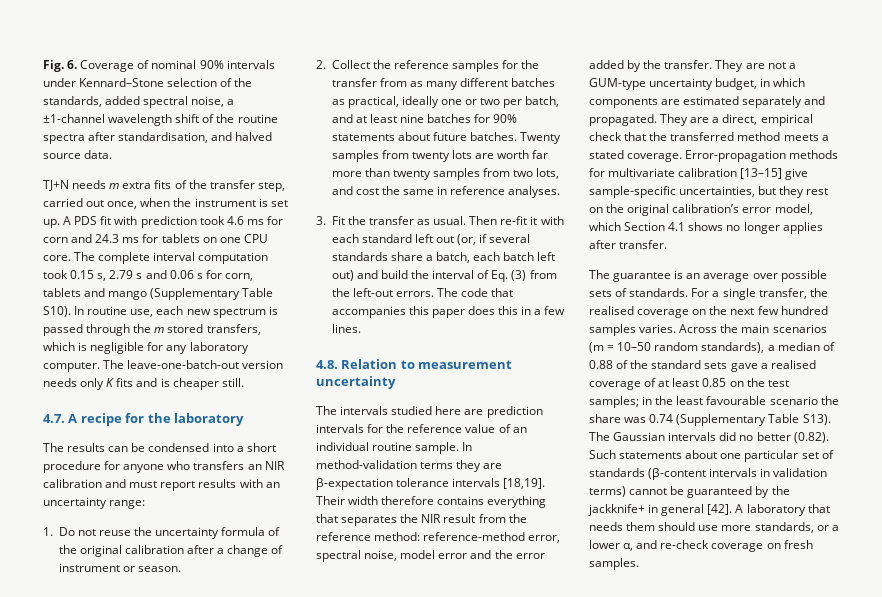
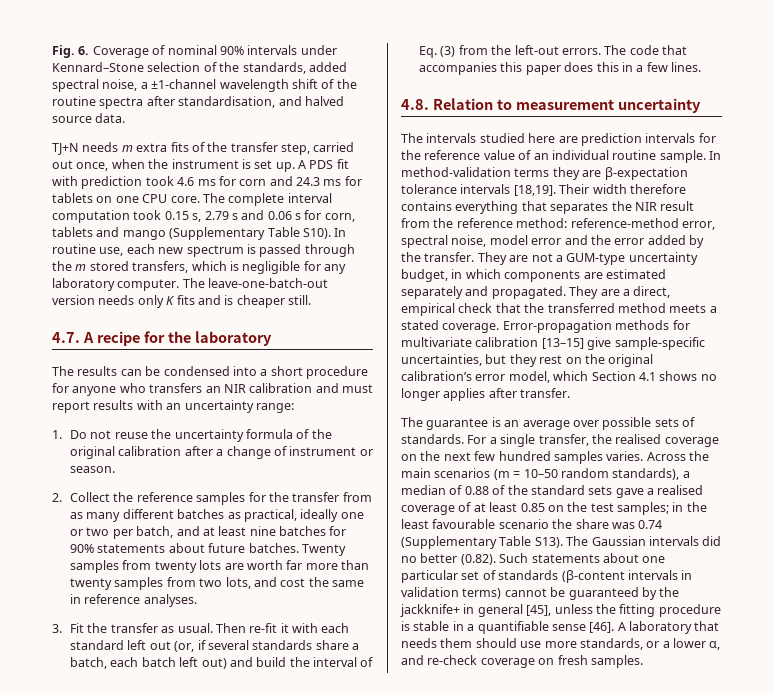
- The Gaussian intervals did no better (0.82). Such statements about one particular set of standards (β-content intervals in validation terms) cannot be guaranteed by the jackknife+ in general [42].
+ The Gaussian intervals did no better (0.82). Such statements about one particular set of standards (β-content intervals in validation terms) cannot be guaranteed by the jackknife+ in general [45], unless the fitting procedure is stable in a quantifiable sense [46].

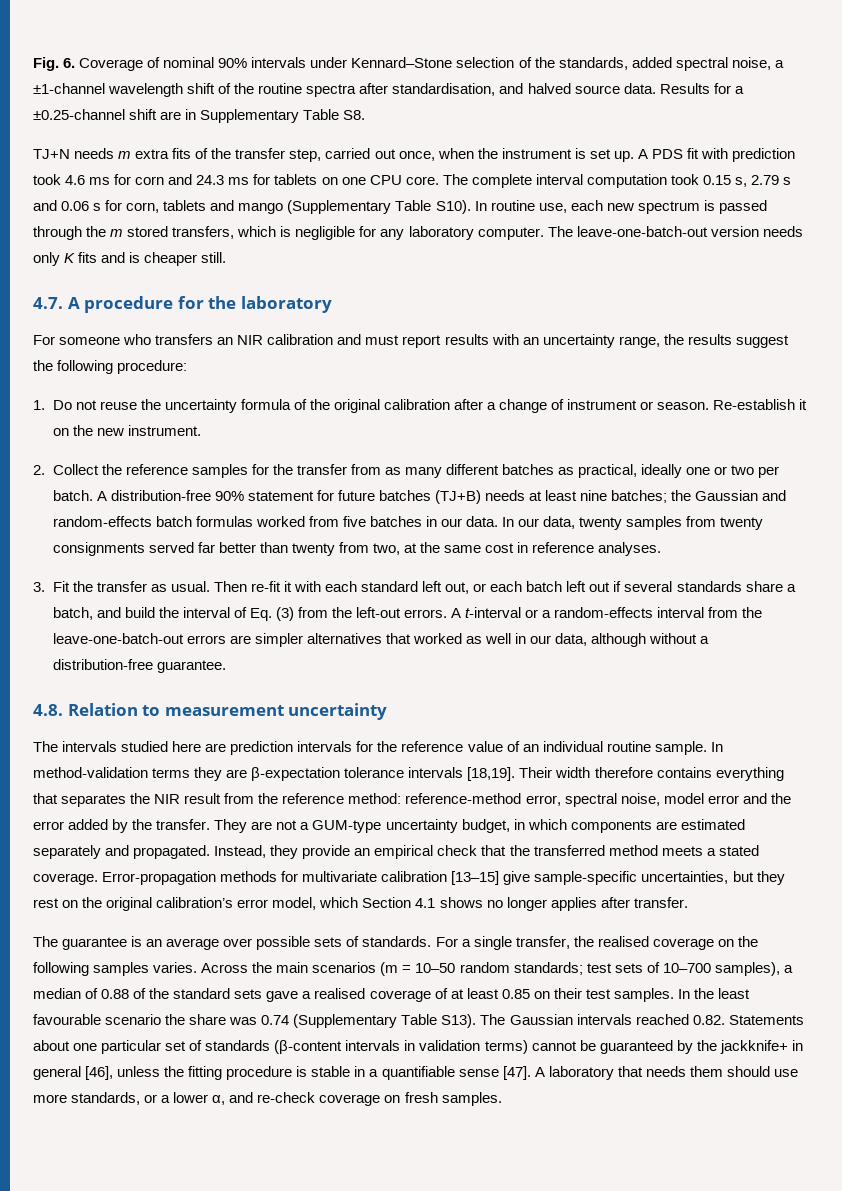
+ Results for a ±0.25-channel shift are in Supplementary Table S8.
- 4.7. A recipe for the laboratory
+ 4.7. A procedure for the laboratory
- The results can be condensed into a short procedure for anyone who transfers an NIR calibration and must report results with an uncertainty range:
+ For someone who transfers an NIR calibration and must report results with an uncertainty range, the results suggest the following procedure:
+ Re-establish it on the new instrument.
- 2. Collect the reference samples for the transfer from as many different batches as practical, ideally one or two per batch, and at least nine batches for 90% statements about future batches. Twenty samples from twenty lots are worth far more than twenty samples from two lots, and cost the same in reference analyses.
+ 2. Collect the reference samples for the transfer from as many different batches as practical, ideally one or two per batch. A distribution-free 90% statement for future batches (TJ+B) needs at least nine batches; the Gaussian and random-effects batch formulas worked from five batches in our data. In our data, twenty samples from twenty consignments served far better than twenty from two, at the same cost in reference analyses.
- Then re-fit it with each standard left out (or, if several standards share a batch, each batch left out) and build the interval of Eq. (3) from the left-out errors.
+ Then re-fit it with each standard left out, or each batch left out if several standards share a batch, and build the interval of Eq. (3) from the left-out errors.
- The code that accompanies this paper does this in a few lines.
+ A t-interval or a random-effects interval from the leave-one-batch-out errors are simpler alternatives that worked as well in our data, although without a distribution-free guarantee.
- They are a direct, empirical check that the transferred method meets a stated coverage.
+ Instead, they provide an empirical check that the transferred method meets a stated coverage.
- For a single transfer, the realised coverage on the next few hundred samples varies.
+ For a single transfer, the realised coverage on the following samples varies.
- Across the main scenarios (m = 10–50 random standards), a median of 0.88 of the standard sets gave a realised coverage of at least 0.85 on the test samples; in the least favourable scenario the share was 0.74 (Supplementary Table S13).
+ Across the main scenarios (m = 10–50 random standards; test sets of 10–700 samples), a median of 0.88 of the standard sets gave a realised coverage of at least 0.85 on their test samples. In the least favourable scenario the share was 0.74 (Supplementary Table S13).
- The Gaussian intervals did no better (0.82). Such statements about one particular set of standards (β-content intervals in validation terms) cannot be guaranteed by the jackknife+ in general [45], unless the fitting procedure is stable in a quantifiable sense [46].
+ The Gaussian intervals reached 0.82. Statements about one particular set of standards (β-content intervals in validation terms) cannot be guaranteed by the jackknife+ in general [46], unless the fitting procedure is stable in a quantifiable sense [47].

